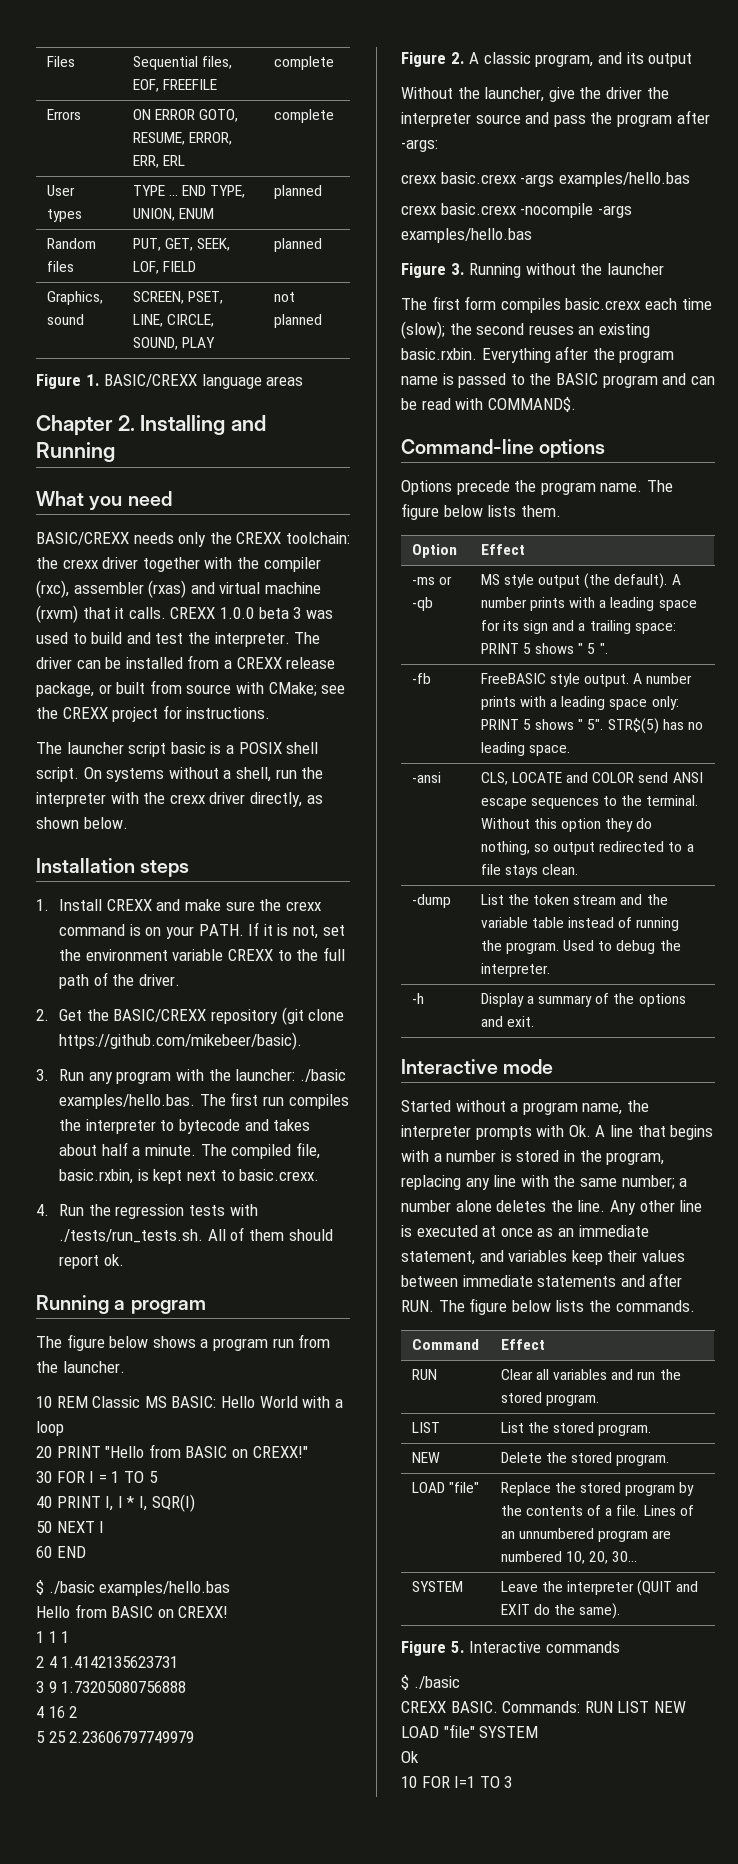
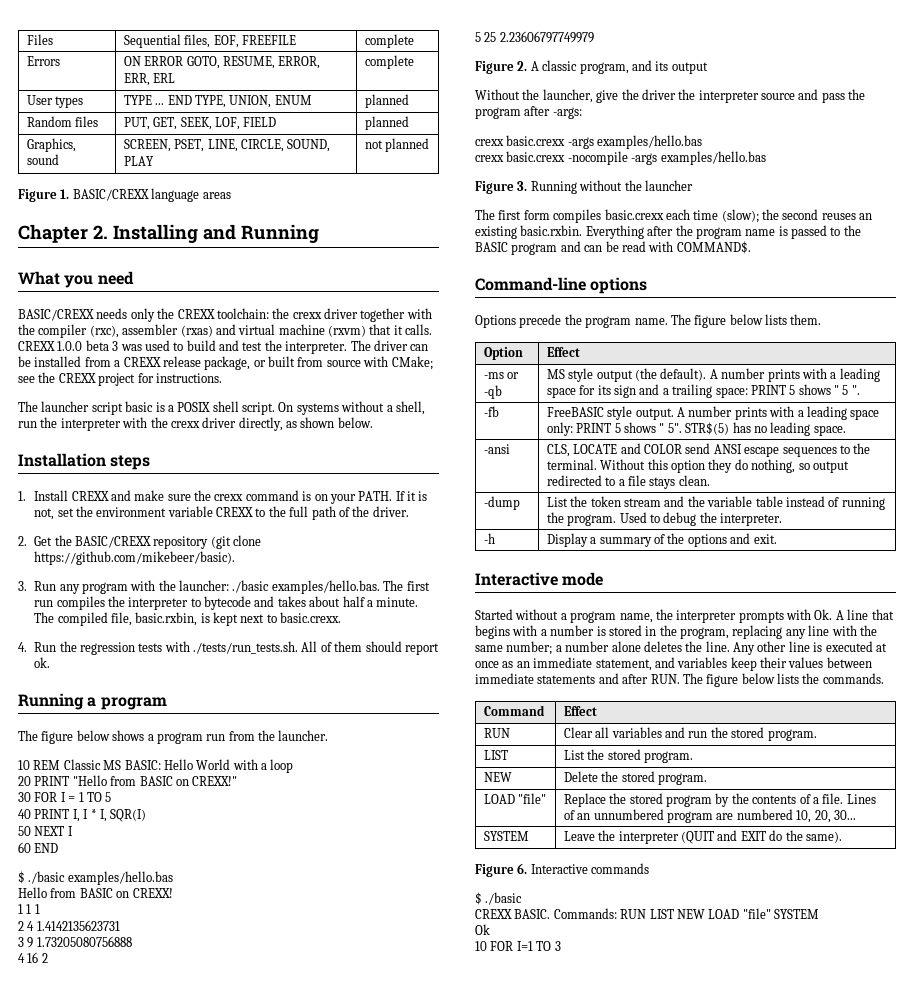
- Figure 5. Interactive commands
+ Figure 6. Interactive commands

